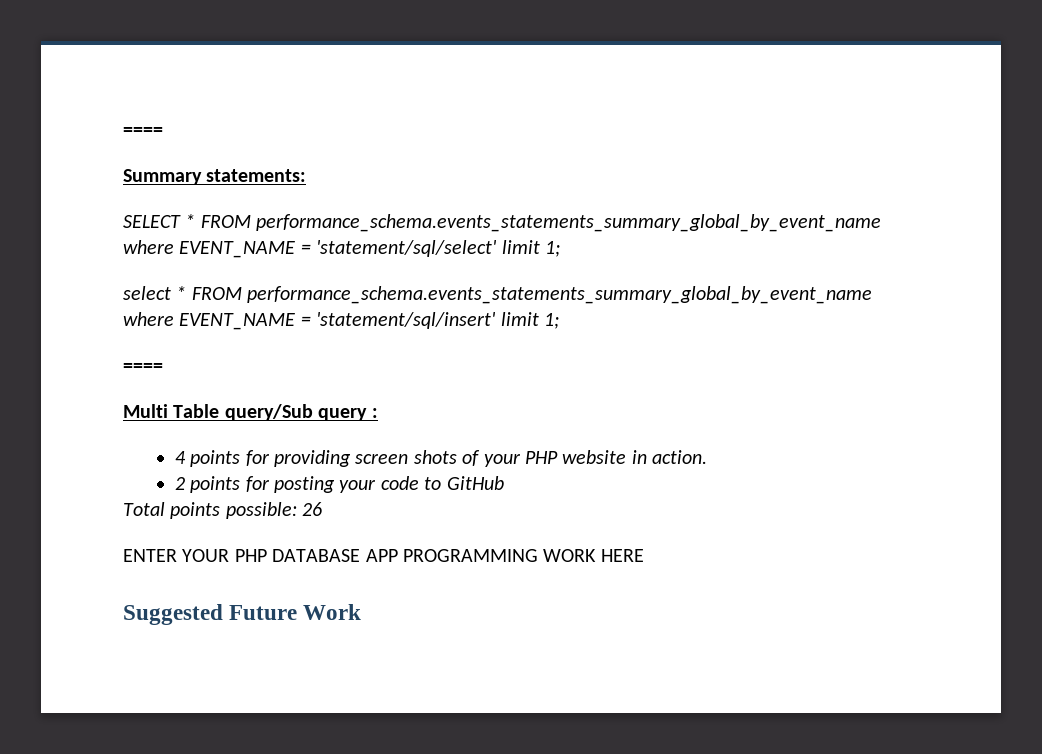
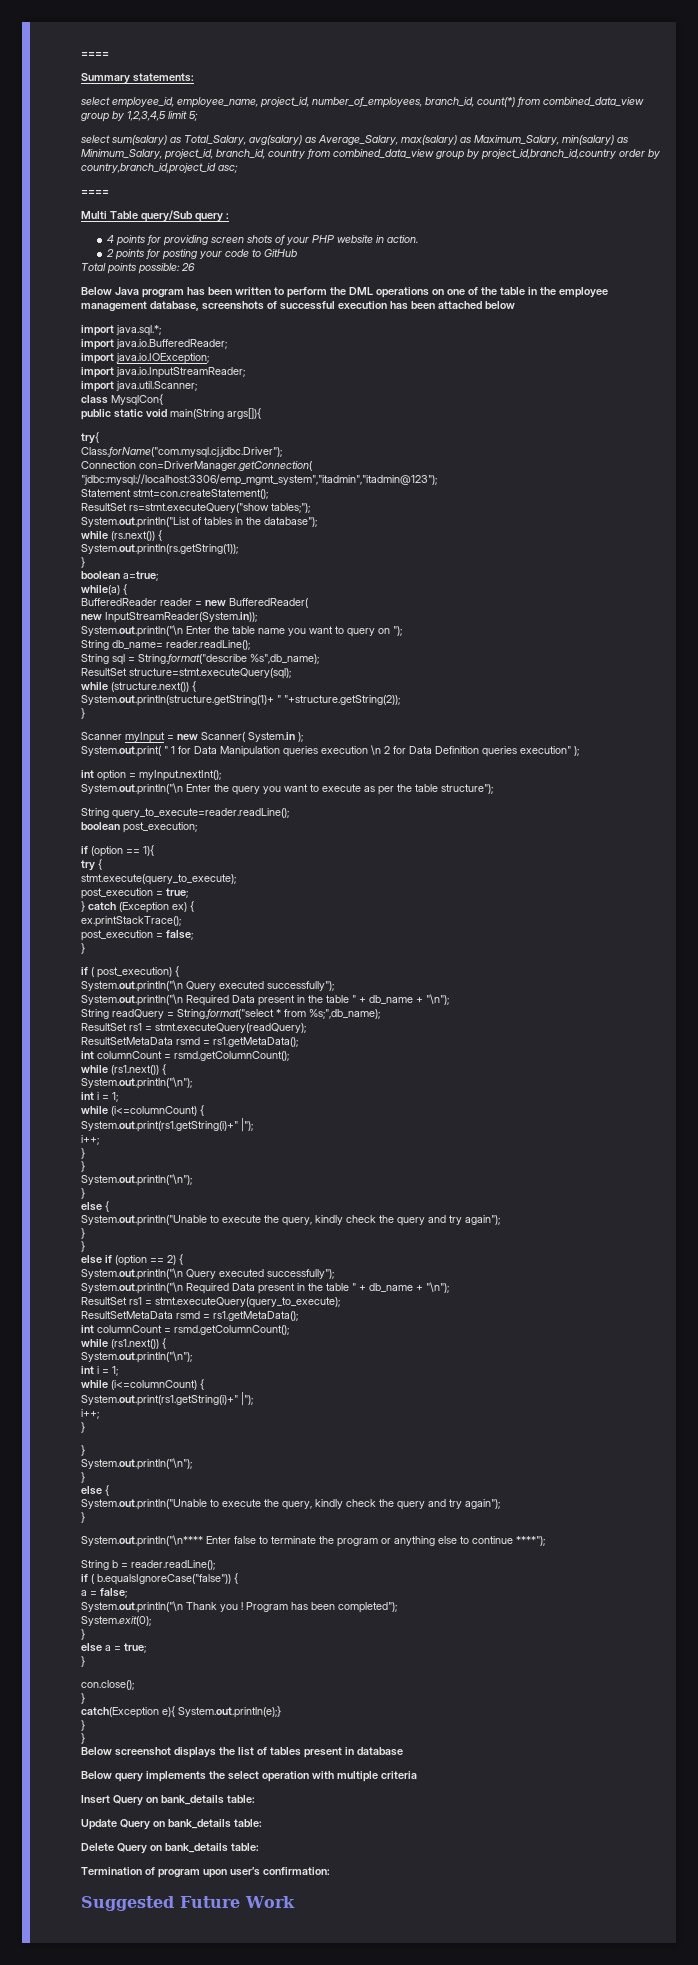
- SELECT * FROM performance_schema.events_statements_summary_global_by_event_name where EVENT_NAME = 'statement/sql/select' limit 1;
- select * FROM performance_schema.events_statements_summary_global_by_event_name where EVENT_NAME = 'statement/sql/insert' limit 1;
+ select employee_id, employee_name, project_id, number_of_employees, branch_id, count(*) from combined_data_view group by 1,2,3,4,5 limit 5;
+ select sum(salary) as Total_Salary, avg(salary) as Average_Salary, max(salary) as Maximum_Salary, min(salary) as Minimum_Salary, project_id, branch_id, country from combined_data_view group by project_id,branch_id,country order by country,branch_id,project_id asc;
- ENTER YOUR PHP DATABASE APP PROGRAMMING WORK HERE
+ Below Java program has been written to perform the DML operations on one of the table in the employee management database, screenshots of successful execution has been attached below
+ import java.sql.*;
+ import java.io.BufferedReader;
+ import java.io.IOException;
+ import java.io.InputStreamReader;
+ import java.util.Scanner;
+ class MysqlCon{
+ public static void main(String args[]){
+ try{
+ Class.forName("com.mysql.cj.jdbc.Driver");
+ Connection con=DriverManager.getConnection( "jdbc:mysql://localhost:3306/emp_mgmt_system","itadmin","itadmin@123");
+ Statement stmt=con.createStatement();
+ ResultSet rs=stmt.executeQuery("show tables;");
+ System.out.println("List of tables in the database");
+ while (rs.next()) {
+ System.out.println(rs.getString(1));
+ }
+ boolean a=true;
+ while(a) {
+ BufferedReader reader = new BufferedReader(
+ new InputStreamReader(System.in));
+ System.out.println("\n Enter the table name you want to query on ");
+ String db_name= reader.readLine();
+ String sql = String.format("describe %s",db_name);
+ ResultSet structure=stmt.executeQuery(sql);
+ while (structure.next()) {
+ System.out.println(structure.getString(1)+ " "+structure.getString(2));
+ }
+ Scanner myInput = new Scanner( System.in );
+ System.out.print( " 1 for Data Manipulation queries execution \n 2 for Data Definition queries execution" );
+ int option = myInput.nextInt();
+ System.out.println("\n Enter the query you want to execute as per the table structure");
+ String query_to_execute=reader.readLine();
+ boolean post_execution;
+ if (option == 1){
+ try {
+ stmt.execute(query_to_execute);
+ post_execution = true;
+ } catch (Exception ex) {
+ ex.printStackTrace();
+ post_execution = false;
+ }
+ if ( post_execution) {
+ System.out.println("\n Query executed successfully");
+ System.out.println("\n Required Data present in the table " + db_name + "\n");
+ String readQuery = String.format("select * from %s;",db_name);
+ ResultSet rs1 = stmt.executeQuery(readQuery);
+ ResultSetMetaData rsmd = rs1.getMetaData();
+ int columnCount = rsmd.getColumnCount();
+ while (rs1.next()) {
+ System.out.println("\n");
+ int i = 1;
+ while (i<=columnCount) {
+ System.out.print(rs1.getString(i)+" |");
+ i++;
+ }
+ }
+ System.out.println("\n");
+ }
+ else {
+ System.out.println("Unable to execute the query, kindly check the query and try again");
+ }
+ }
+ else if (option == 2) {
+ System.out.println("\n Query executed successfully");
+ System.out.println("\n Required Data present in the table " + db_name + "\n");
+ ResultSet rs1 = stmt.executeQuery(query_to_execute);
+ ResultSetMetaData rsmd = rs1.getMetaData();
+ int columnCount = rsmd.getColumnCount();
+ while (rs1.next()) {
+ System.out.println("\n");
+ int i = 1;
+ while (i<=columnCount) {
+ System.out.print(rs1.getString(i)+" |");
+ i++;
+ }
+ }
+ System.out.println("\n");
+ }
+ else {
+ System.out.println("Unable to execute the query, kindly check the query and try again");
+ }
+ System.out.println("\n**** Enter false to terminate the program or anything else to continue ****");
+ String b = reader.readLine();
+ if ( b.equalsIgnoreCase("false")) {
+ a = false;
+ System.out.println("\n Thank you ! Program has been completed");
+ System.exit(0);
+ }
+ else a = true;
+ }
+ con.close();
+ }
+ catch(Exception e){ System.out.println(e);}
+ }
+ }
+ Below screenshot displays the list of tables present in database
+ Below query implements the select operation with multiple criteria
+ Insert Query on bank_details table:
+ Update Query on bank_details table:
+ Delete Query on bank_details table:
+ Termination of program upon user’s confirmation:

